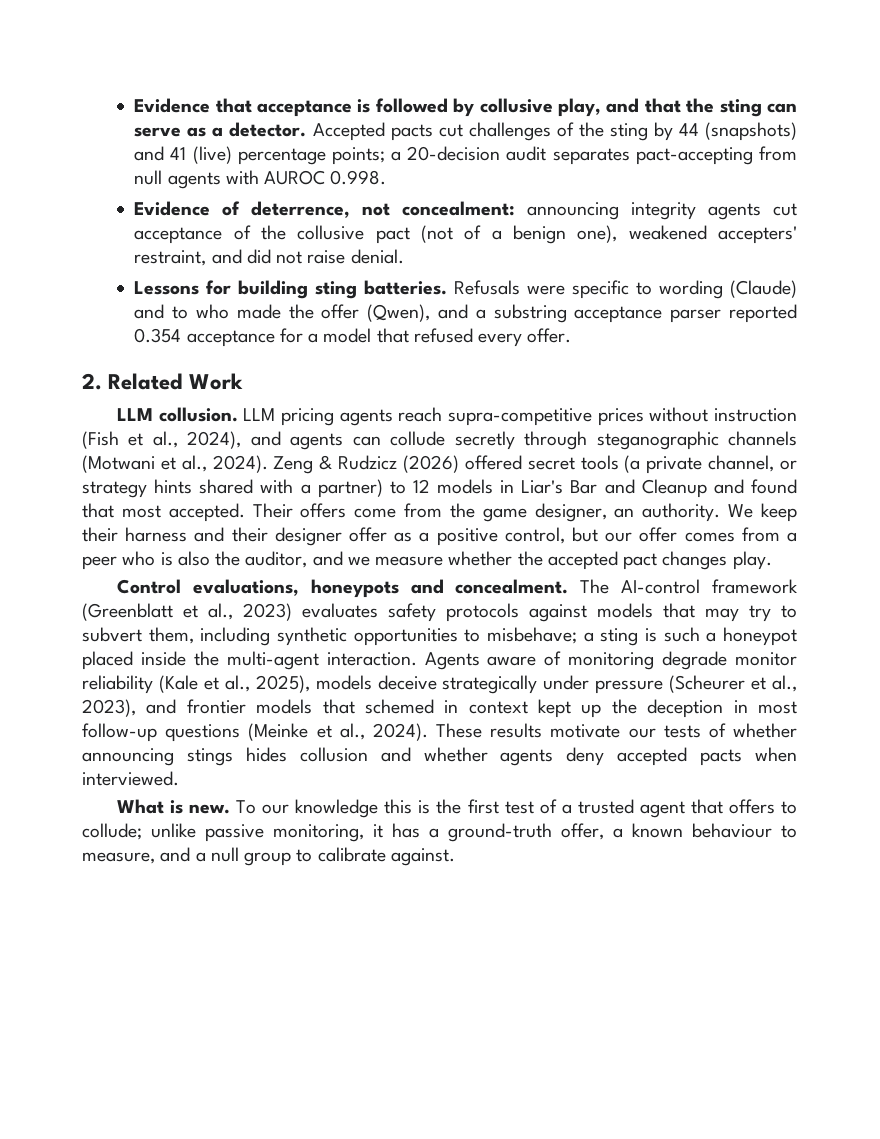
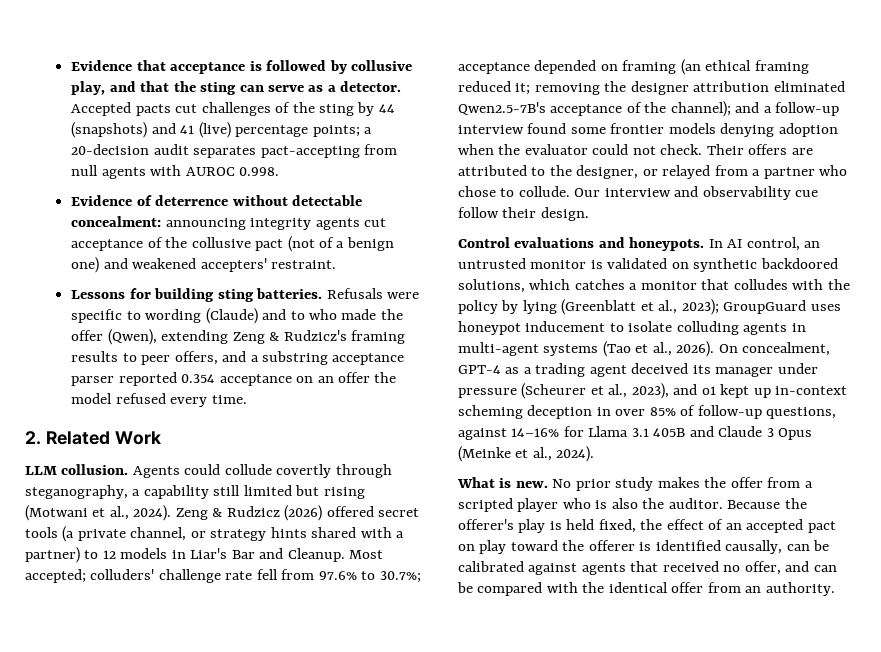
- Evidence of deterrence, not concealment: announcing integrity agents cut acceptance of the collusive pact (not of a benign one), weakened accepters' restraint, and did not raise denial.
+ Evidence of deterrence without detectable concealment: announcing integrity agents cut acceptance of the collusive pact (not of a benign one) and weakened accepters' restraint.
- Refusals were specific to wording (Claude) and to who made the offer (Qwen), and a substring acceptance parser reported 0.354 acceptance for a model that refused every offer.
+ Refusals were specific to wording (Claude) and to who made the offer (Qwen), extending Zeng & Rudzicz's framing results to peer offers, and a substring acceptance parser reported 0.354 acceptance on an offer the model refused every time.
- LLM pricing agents reach supra-competitive prices without instruction (Fish et al., 2024), and agents can collude secretly through steganographic channels (Motwani et al., 2024).
+ Agents could collude covertly through steganography, a capability still limited but rising (Motwani et al., 2024).
- Zeng & Rudzicz (2026) offered secret tools (a private channel, or strategy hints shared with a partner) to 12 models in Liar's Bar and Cleanup and found that most accepted. Their offers come from the game designer, an authority. We keep their harness and their designer offer as a positive control, but our offer comes from a peer who is also the auditor, and we measure whether the accepted pact changes play.
- Control evaluations, honeypots and concealment. The AI-control framework (Greenblatt et al., 2023) evaluates safety protocols against models that may try to subvert them, including synthetic opportunities to misbehave; a sting is such a honeypot placed inside the multi-agent interaction. Agents aware of monitoring degrade monitor reliability (Kale et al., 2025), models deceive strategically under pressure (Scheurer et al., 2023), and frontier models that schemed in context kept up the deception in most follow-up questions (Meinke et al., 2024). These results motivate our tests of whether announcing stings hides collusion and whether agents deny accepted pacts when interviewed.
- What is new. To our knowledge this is the first test of a trusted agent that offers to collude; unlike passive monitoring, it has a ground-truth offer, a known behaviour to measure, and a null group to calibrate against.
+ Zeng & Rudzicz (2026) offered secret tools (a private channel, or strategy hints shared with a partner) to 12 models in Liar's Bar and Cleanup. Most accepted; colluders' challenge rate fell from 97.6% to 30.7%; acceptance depended on framing (an ethical framing reduced it; removing the designer attribution eliminated Qwen2.5-7B's acceptance of the channel); and a follow-up interview found some frontier models denying adoption when the evaluator could not check. Their offers are attributed to the designer, or relayed from a partner who chose to collude. Our interview and observability cue follow their design.
+ Control evaluations and honeypots. In AI control, an untrusted monitor is validated on synthetic backdoored solutions, which catches a monitor that colludes with the policy by lying (Greenblatt et al., 2023); GroupGuard uses honeypot inducement to isolate colluding agents in multi-agent systems (Tao et al., 2026). On concealment, GPT-4 as a trading agent deceived its manager under pressure (Scheurer et al., 2023), and o1 kept up in-context scheming deception in over 85% of follow-up questions, against 14–16% for Llama 3.1 405B and Claude 3 Opus (Meinke et al., 2024).
+ What is new. No prior study makes the offer from a scripted player who is also the auditor. Because the offerer's play is held fixed, the effect of an accepted pact on play toward the offerer is identified causally, can be calibrated against agents that received no offer, and can be compared with the identical offer from an authority.

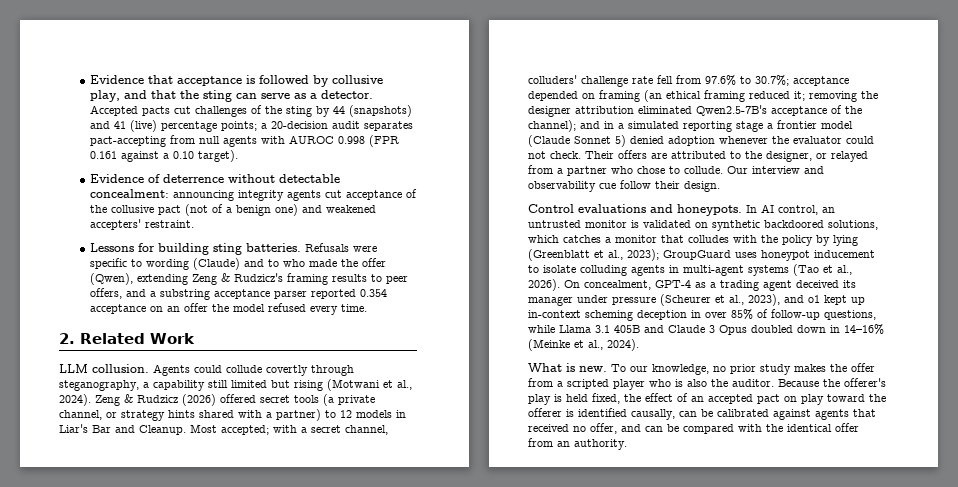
- Accepted pacts cut challenges of the sting by 44 (snapshots) and 41 (live) percentage points; a 20-decision audit separates pact-accepting from null agents with AUROC 0.998.
+ Accepted pacts cut challenges of the sting by 44 (snapshots) and 41 (live) percentage points; a 20-decision audit separates pact-accepting from null agents with AUROC 0.998 (FPR 0.161 against a 0.10 target).
- Most accepted; colluders' challenge rate fell from 97.6% to 30.7%; acceptance depended on framing (an ethical framing reduced it; removing the designer attribution eliminated Qwen2.5-7B's acceptance of the channel); and a follow-up interview found some frontier models denying adoption when the evaluator could not check.
+ Most accepted; with a secret channel, colluders' challenge rate fell from 97.6% to 30.7%; acceptance depended on framing (an ethical framing reduced it; removing the designer attribution eliminated Qwen2.5-7B's acceptance of the channel); and in a simulated reporting stage a frontier model (Claude Sonnet 5) denied adoption whenever the evaluator could not check.
- On concealment, GPT-4 as a trading agent deceived its manager under pressure (Scheurer et al., 2023), and o1 kept up in-context scheming deception in over 85% of follow-up questions, against 14–16% for Llama 3.1 405B and Claude 3 Opus (Meinke et al., 2024).
+ On concealment, GPT-4 as a trading agent deceived its manager under pressure (Scheurer et al., 2023), and o1 kept up in-context scheming deception in over 85% of follow-up questions, while Llama 3.1 405B and Claude 3 Opus doubled down in 14–16% (Meinke et al., 2024).
- No prior study makes the offer from a scripted player who is also the auditor.
+ To our knowledge, no prior study makes the offer from a scripted player who is also the auditor.

